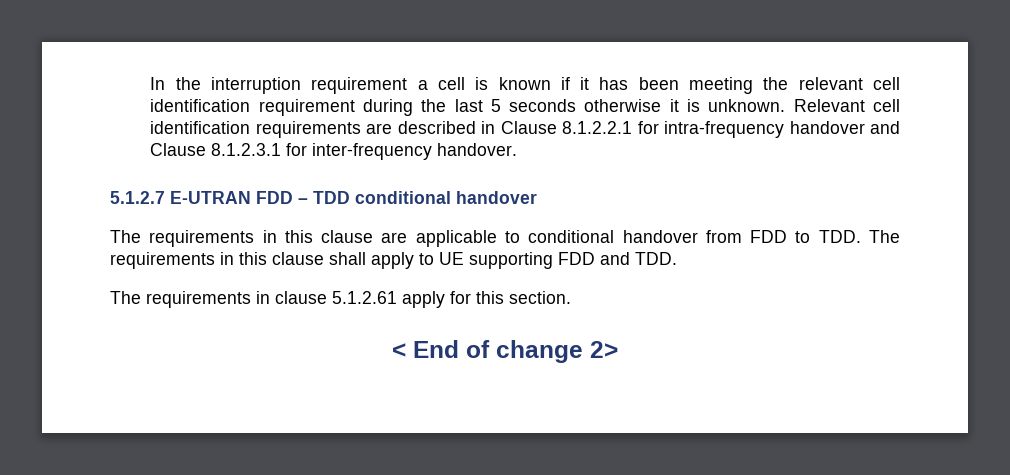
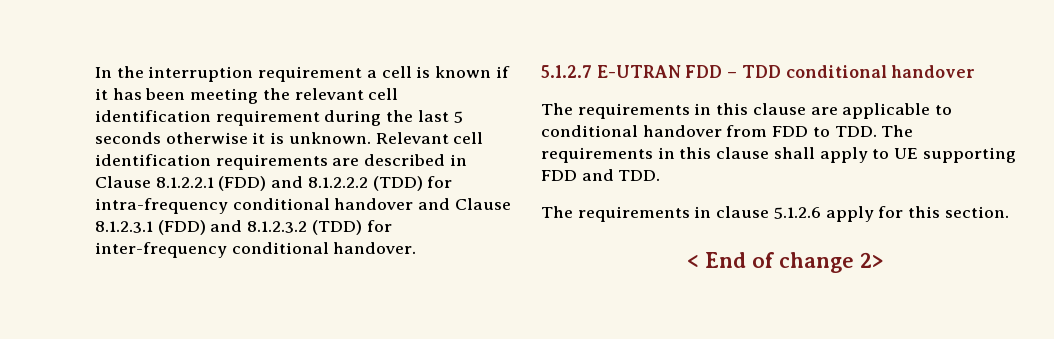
- Relevant cell identification requirements are described in Clause 8.1.2.2.1 for intra-frequency handover and Clause 8.1.2.3.1 for inter-frequency handover.
+ Relevant cell identification requirements are described in Clause 8.1.2.2.1 (FDD) and 8.1.2.2.2 (TDD) for intra-frequency conditional handover and Clause 8.1.2.3.1 (FDD) and 8.1.2.3.2 (TDD) for inter-frequency conditional handover.
- The requirements in clause 5.1.2.61 apply for this section.
+ The requirements in clause 5.1.2.6 apply for this section.

